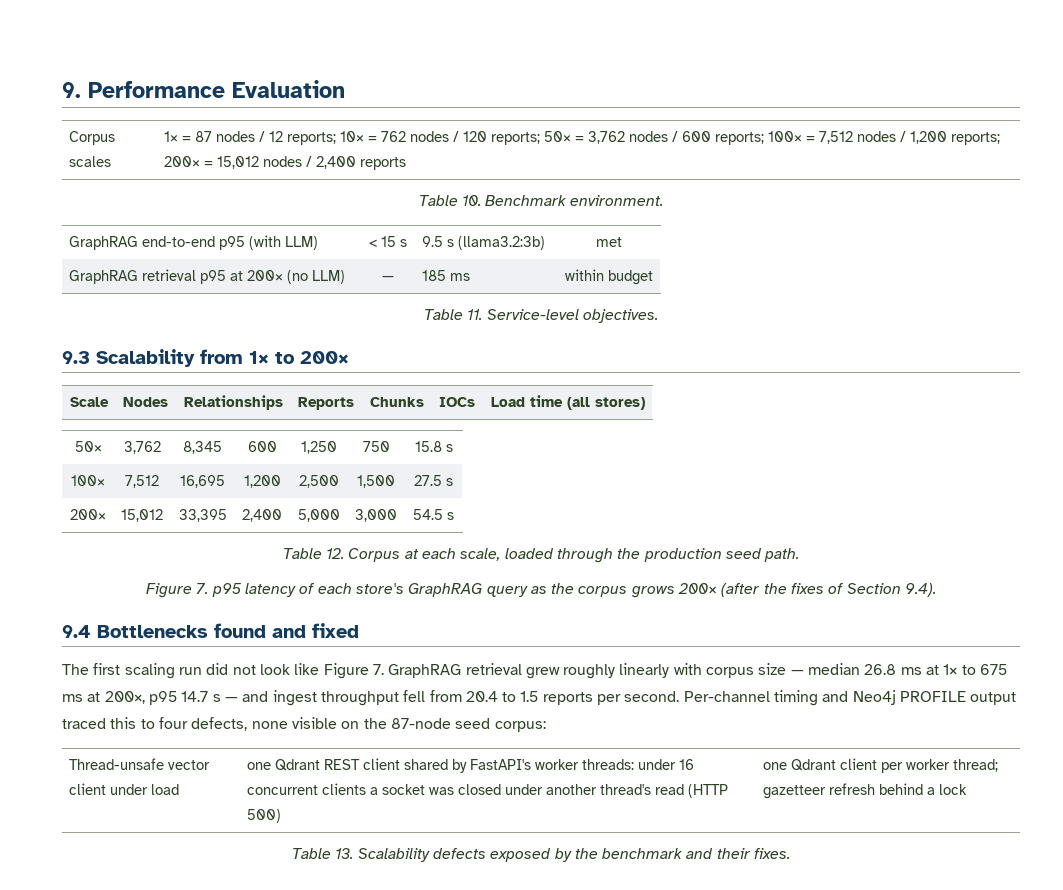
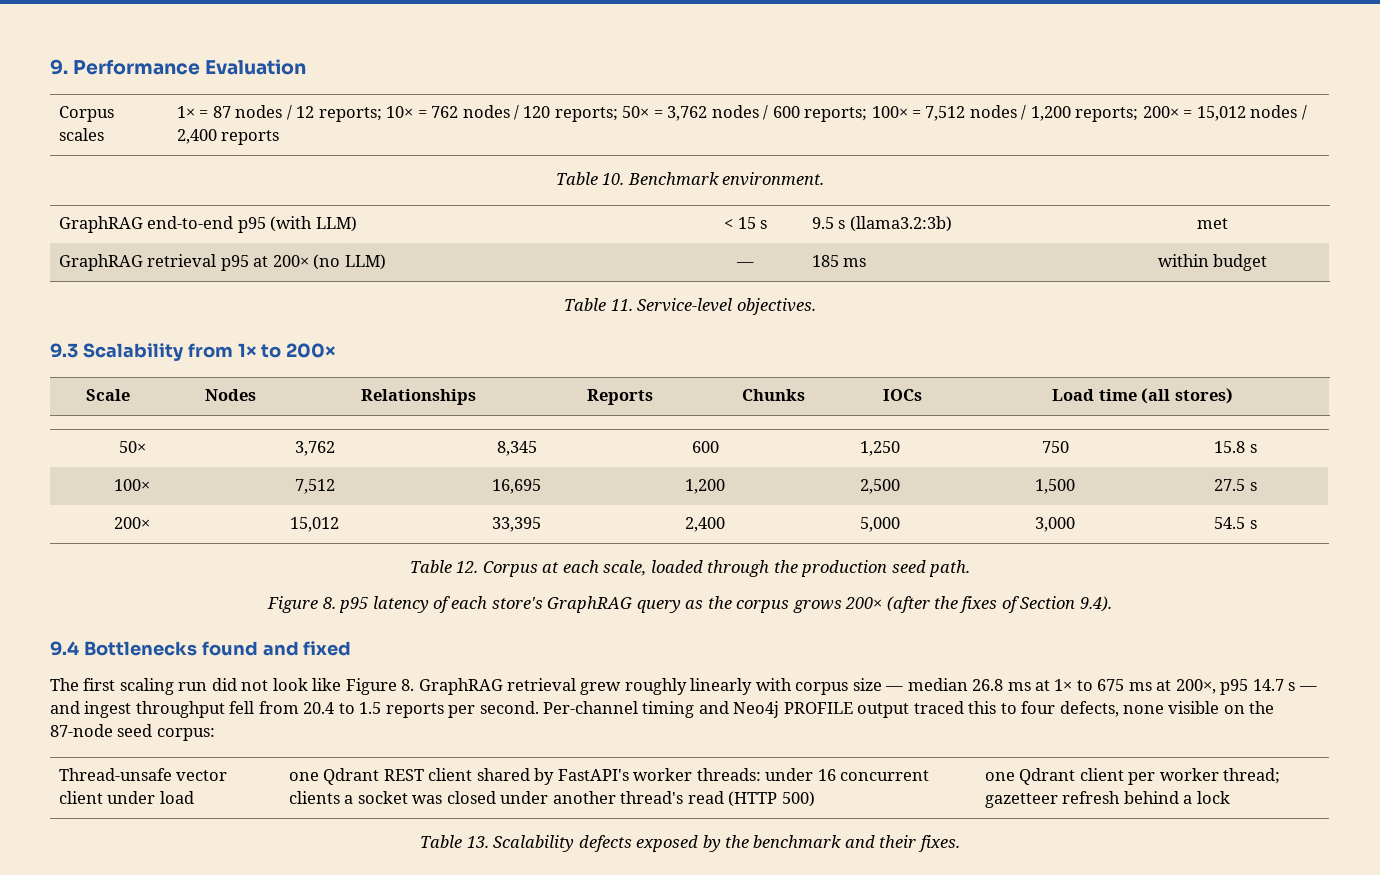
- Figure 7. p95 latency of each store's GraphRAG query as the corpus grows 200× (after the fixes of Section 9.4).
+ Figure 8. p95 latency of each store's GraphRAG query as the corpus grows 200× (after the fixes of Section 9.4).
- The first scaling run did not look like Figure 7. GraphRAG retrieval grew roughly linearly with corpus size — median 26.8 ms at 1× to 675 ms at 200×, p95 14.7 s — and ingest throughput fell from 20.4 to 1.5 reports per second.
+ The first scaling run did not look like Figure 8. GraphRAG retrieval grew roughly linearly with corpus size — median 26.8 ms at 1× to 675 ms at 200×, p95 14.7 s — and ingest throughput fell from 20.4 to 1.5 reports per second.

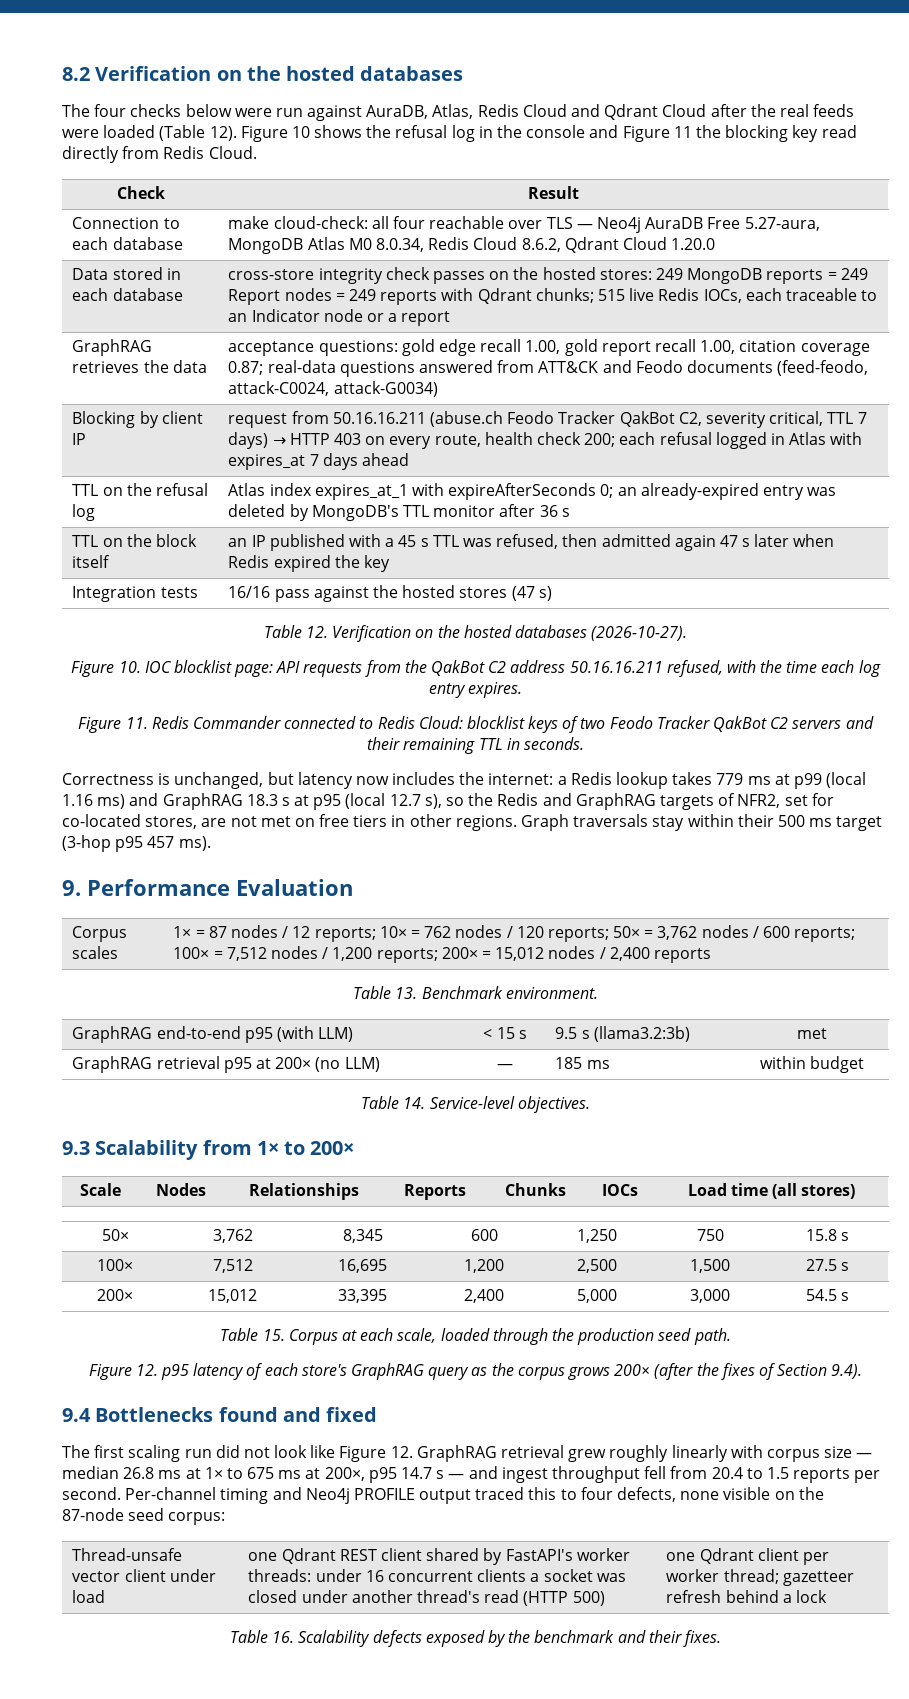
+ 8.2 Verification on the hosted databases
+ The four checks below were run against AuraDB, Atlas, Redis Cloud and Qdrant Cloud after the real feeds were loaded (Table 12). Figure 10 shows the refusal log in the console and Figure 11 the blocking key read directly from Redis Cloud.
+ Check | Result
+ Connection to each database | make cloud-check: all four reachable over TLS — Neo4j AuraDB Free 5.27-aura, MongoDB Atlas M0 8.0.34, Redis Cloud 8.6.2, Qdrant Cloud 1.20.0
+ Data stored in each database | cross-store integrity check passes on the hosted stores: 249 MongoDB reports = 249 Report nodes = 249 reports with Qdrant chunks; 515 live Redis IOCs, each traceable to an Indicator node or a report
+ GraphRAG retrieves the data | acceptance questions: gold edge recall 1.00, gold report recall 1.00, citation coverage 0.87; real-data questions answered from ATT&CK and Feodo documents (feed-feodo, attack-C0024, attack-G0034)
+ Blocking by client IP | request from 50.16.16.211 (abuse.ch Feodo Tracker QakBot C2, severity critical, TTL 7 days) → HTTP 403 on every route, health check 200; each refusal logged in Atlas with expires_at 7 days ahead
+ TTL on the refusal log | Atlas index expires_at_1 with expireAfterSeconds 0; an already-expired entry was deleted by MongoDB's TTL monitor after 36 s
+ TTL on the block itself | an IP published with a 45 s TTL was refused, then admitted again 47 s later when Redis expired the key
+ Integration tests | 16/16 pass against the hosted stores (47 s)
+ Table 12. Verification on the hosted databases (2026-10-27).
+ Figure 10. IOC blocklist page: API requests from the QakBot C2 address 50.16.16.211 refused, with the time each log entry expires.
+ Figure 11. Redis Commander connected to Redis Cloud: blocklist keys of two Feodo Tracker QakBot C2 servers and their remaining TTL in seconds.
+ Correctness is unchanged, but latency now includes the internet: a Redis lookup takes 779 ms at p99 (local 1.16 ms) and GraphRAG 18.3 s at p95 (local 12.7 s), so the Redis and GraphRAG targets of NFR2, set for co-located stores, are not met on free tiers in other regions. Graph traversals stay within their 500 ms target (3-hop p95 457 ms).
- Table 10. Benchmark environment.
+ Table 13. Benchmark environment.
- Table 11. Service-level objectives.
+ Table 14. Service-level objectives.
- Table 12. Corpus at each scale, loaded through the production seed path.
+ Table 15. Corpus at each scale, loaded through the production seed path.
- Figure 8. p95 latency of each store's GraphRAG query as the corpus grows 200× (after the fixes of Section 9.4).
+ Figure 12. p95 latency of each store's GraphRAG query as the corpus grows 200× (after the fixes of Section 9.4).
- The first scaling run did not look like Figure 8. GraphRAG retrieval grew roughly linearly with corpus size — median 26.8 ms at 1× to 675 ms at 200×, p95 14.7 s — and ingest throughput fell from 20.4 to 1.5 reports per second.
+ The first scaling run did not look like Figure 12. GraphRAG retrieval grew roughly linearly with corpus size — median 26.8 ms at 1× to 675 ms at 200×, p95 14.7 s — and ingest throughput fell from 20.4 to 1.5 reports per second.
- Table 13. Scalability defects exposed by the benchmark and their fixes.
+ Table 16. Scalability defects exposed by the benchmark and their fixes.

